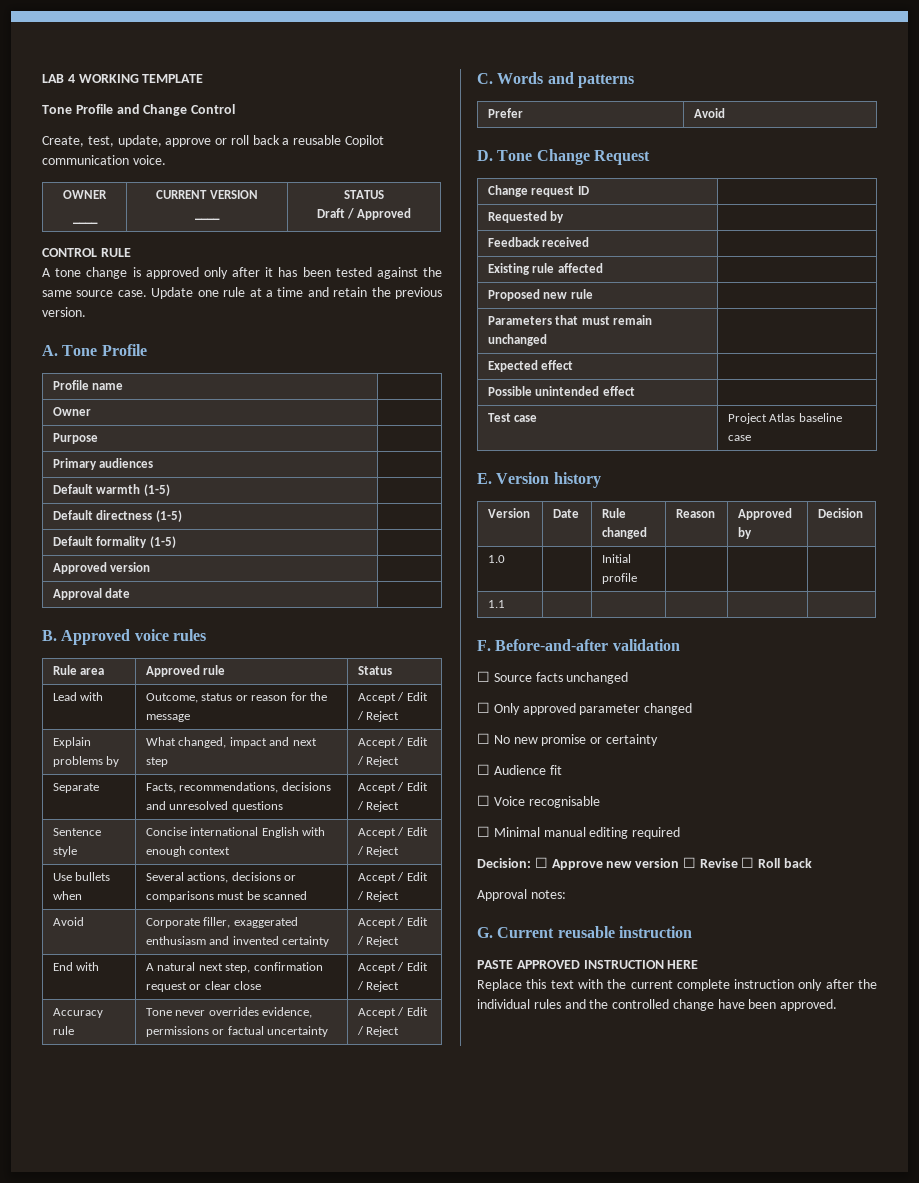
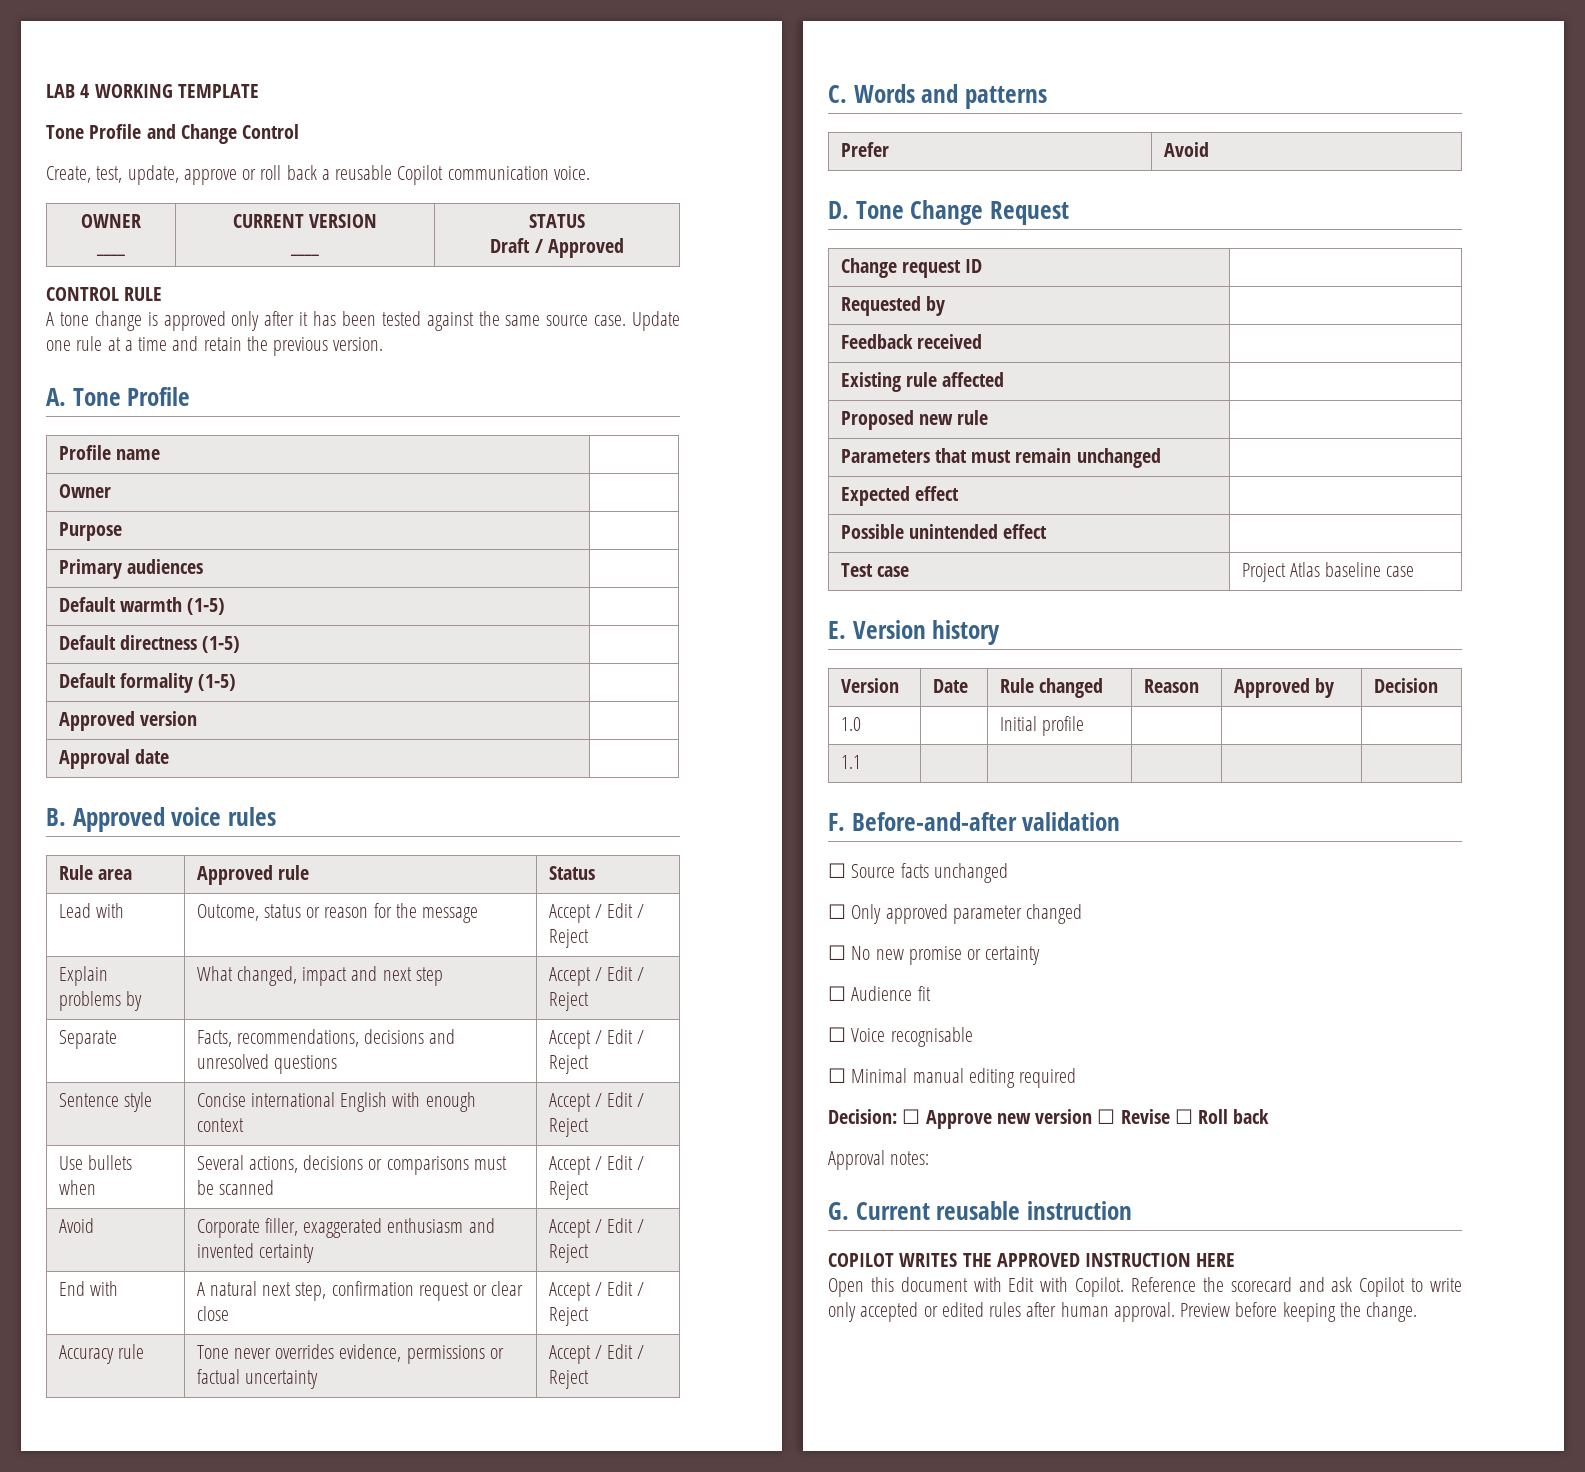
- PASTE APPROVED INSTRUCTION HERE
+ COPILOT WRITES THE APPROVED INSTRUCTION HERE
- Replace this text with the current complete instruction only after the individual rules and the controlled change have been approved.
+ Open this document with Edit with Copilot. Reference the scorecard and ask Copilot to write only accepted or edited rules after human approval. Preview before keeping the change.

